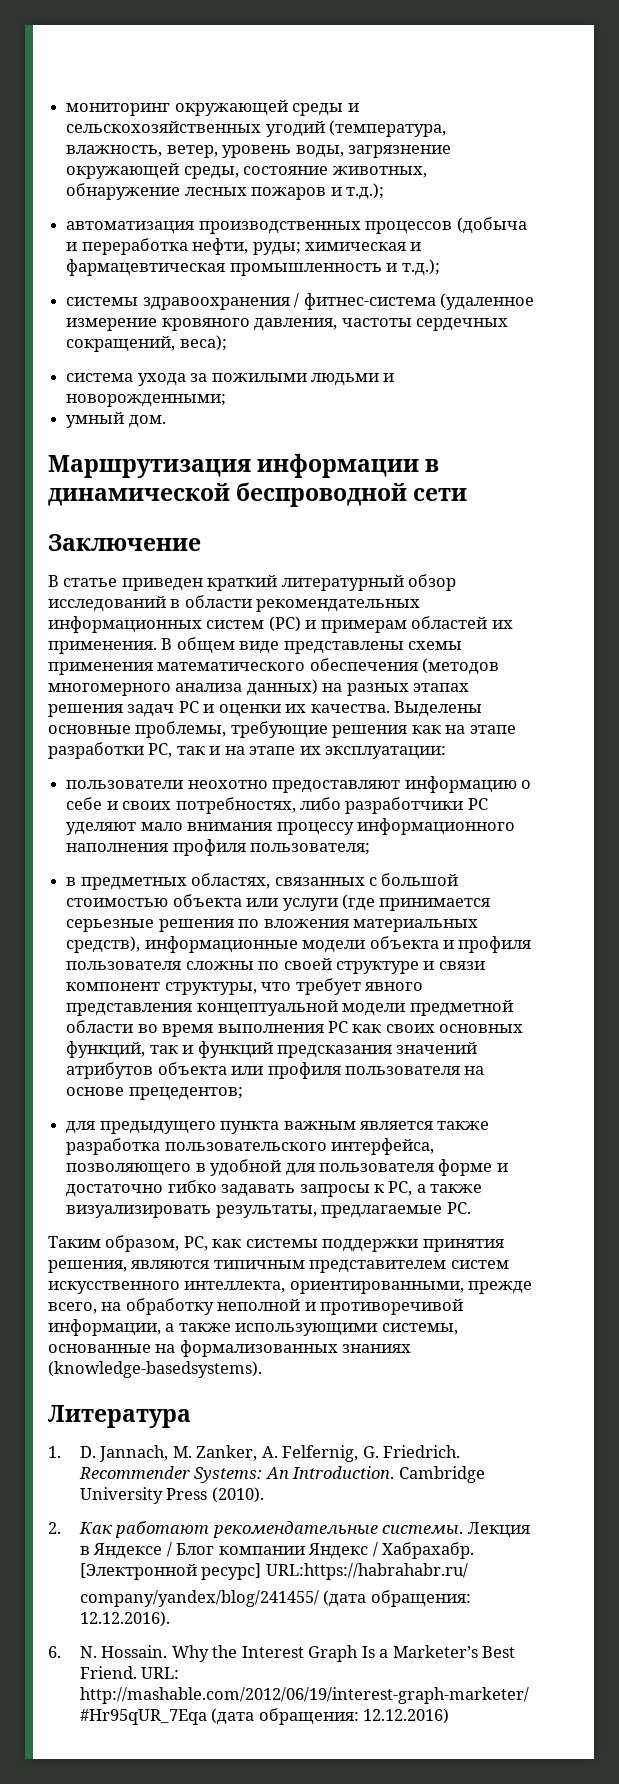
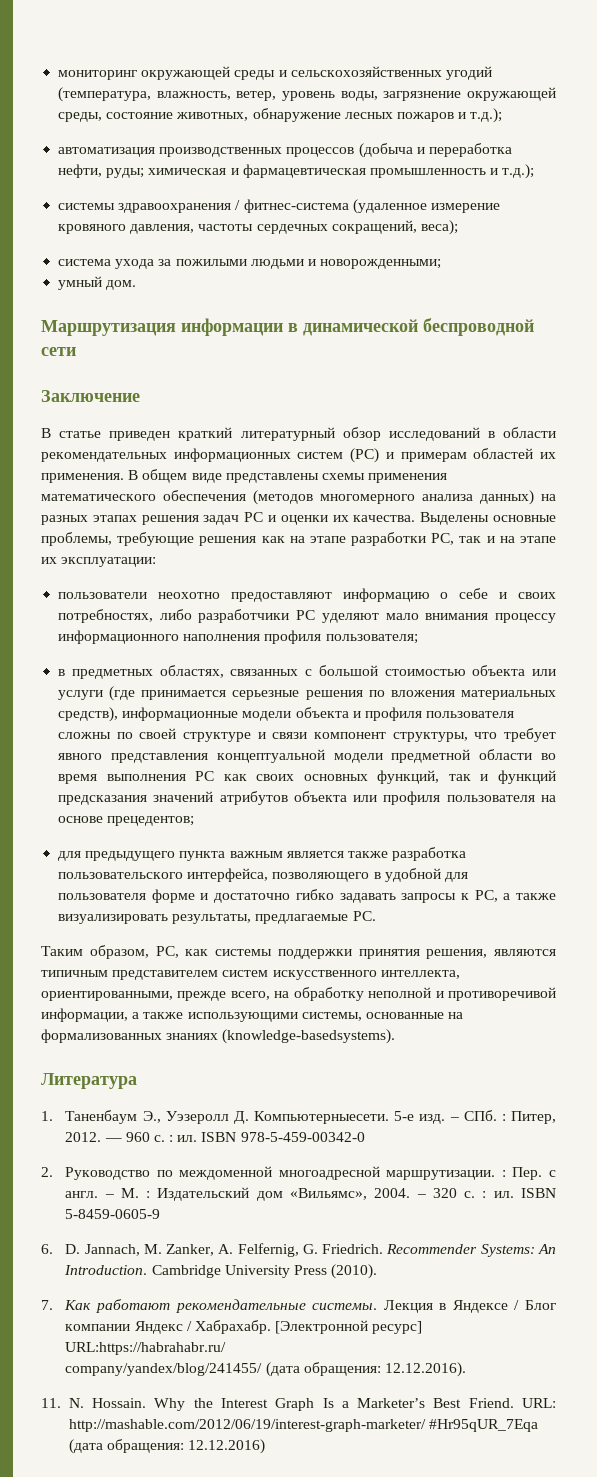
- 1. D. Jannach, M. Zanker, A. Felfernig, G. Friedrich.
+ 1. Таненбаум Э., Уэзеролл Д. Компьютерныесети. 5-е изд. – СПб. : Питер, 2012. — 960 с. : ил. ISBN 978-5-459-00342-0
+ 2. Руководство по междоменной многоадресной маршрутизации. : Пер. с англ. – М. : Издательский дом «Вильямс», 2004. – 320 с. : ил. ISBN 5-8459-0605-9
+ 6. D. Jannach, M. Zanker, A. Felfernig, G. Friedrich.
- 2. Как работают рекомендательные системы.
+ 7. Как работают рекомендательные системы.
- 6. N. Hossain.
+ 11. N. Hossain.

